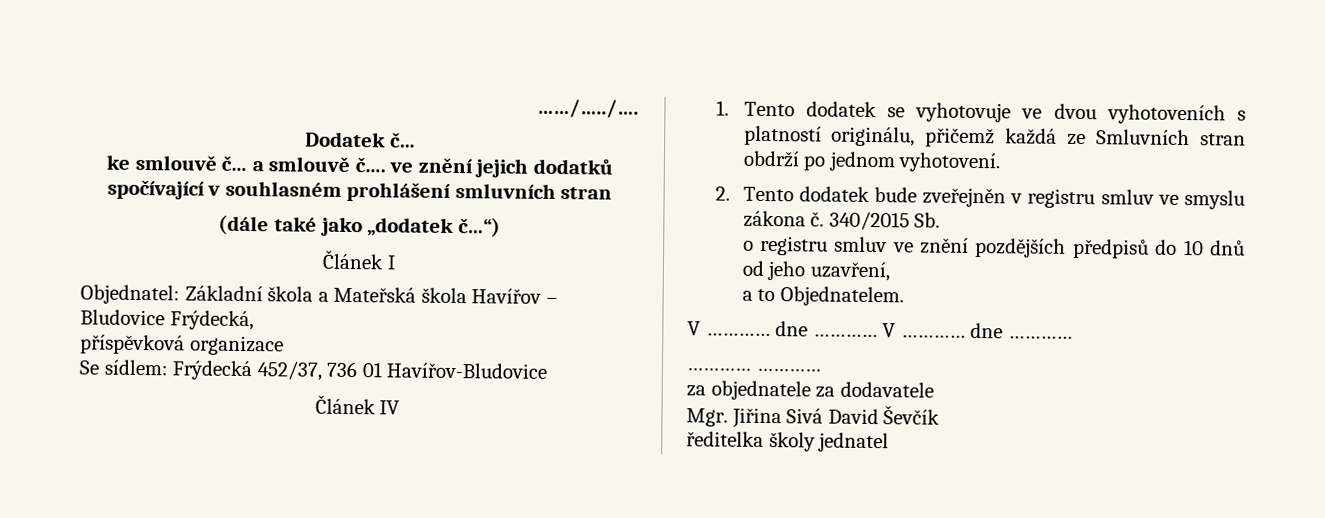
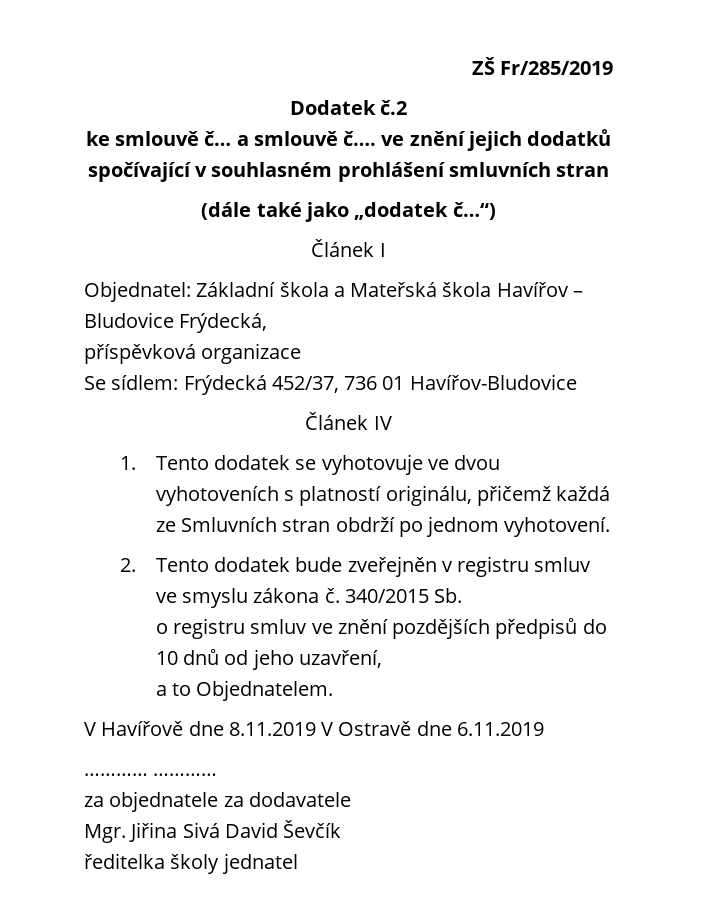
- ……/…../….
+ ZŠ Fr/285/2019
- Dodatek č…
+ Dodatek č.2
- V ………… dne ………… V ………… dne …………
+ V Havířově dne 8.11.2019 V Ostravě dne 6.11.2019

